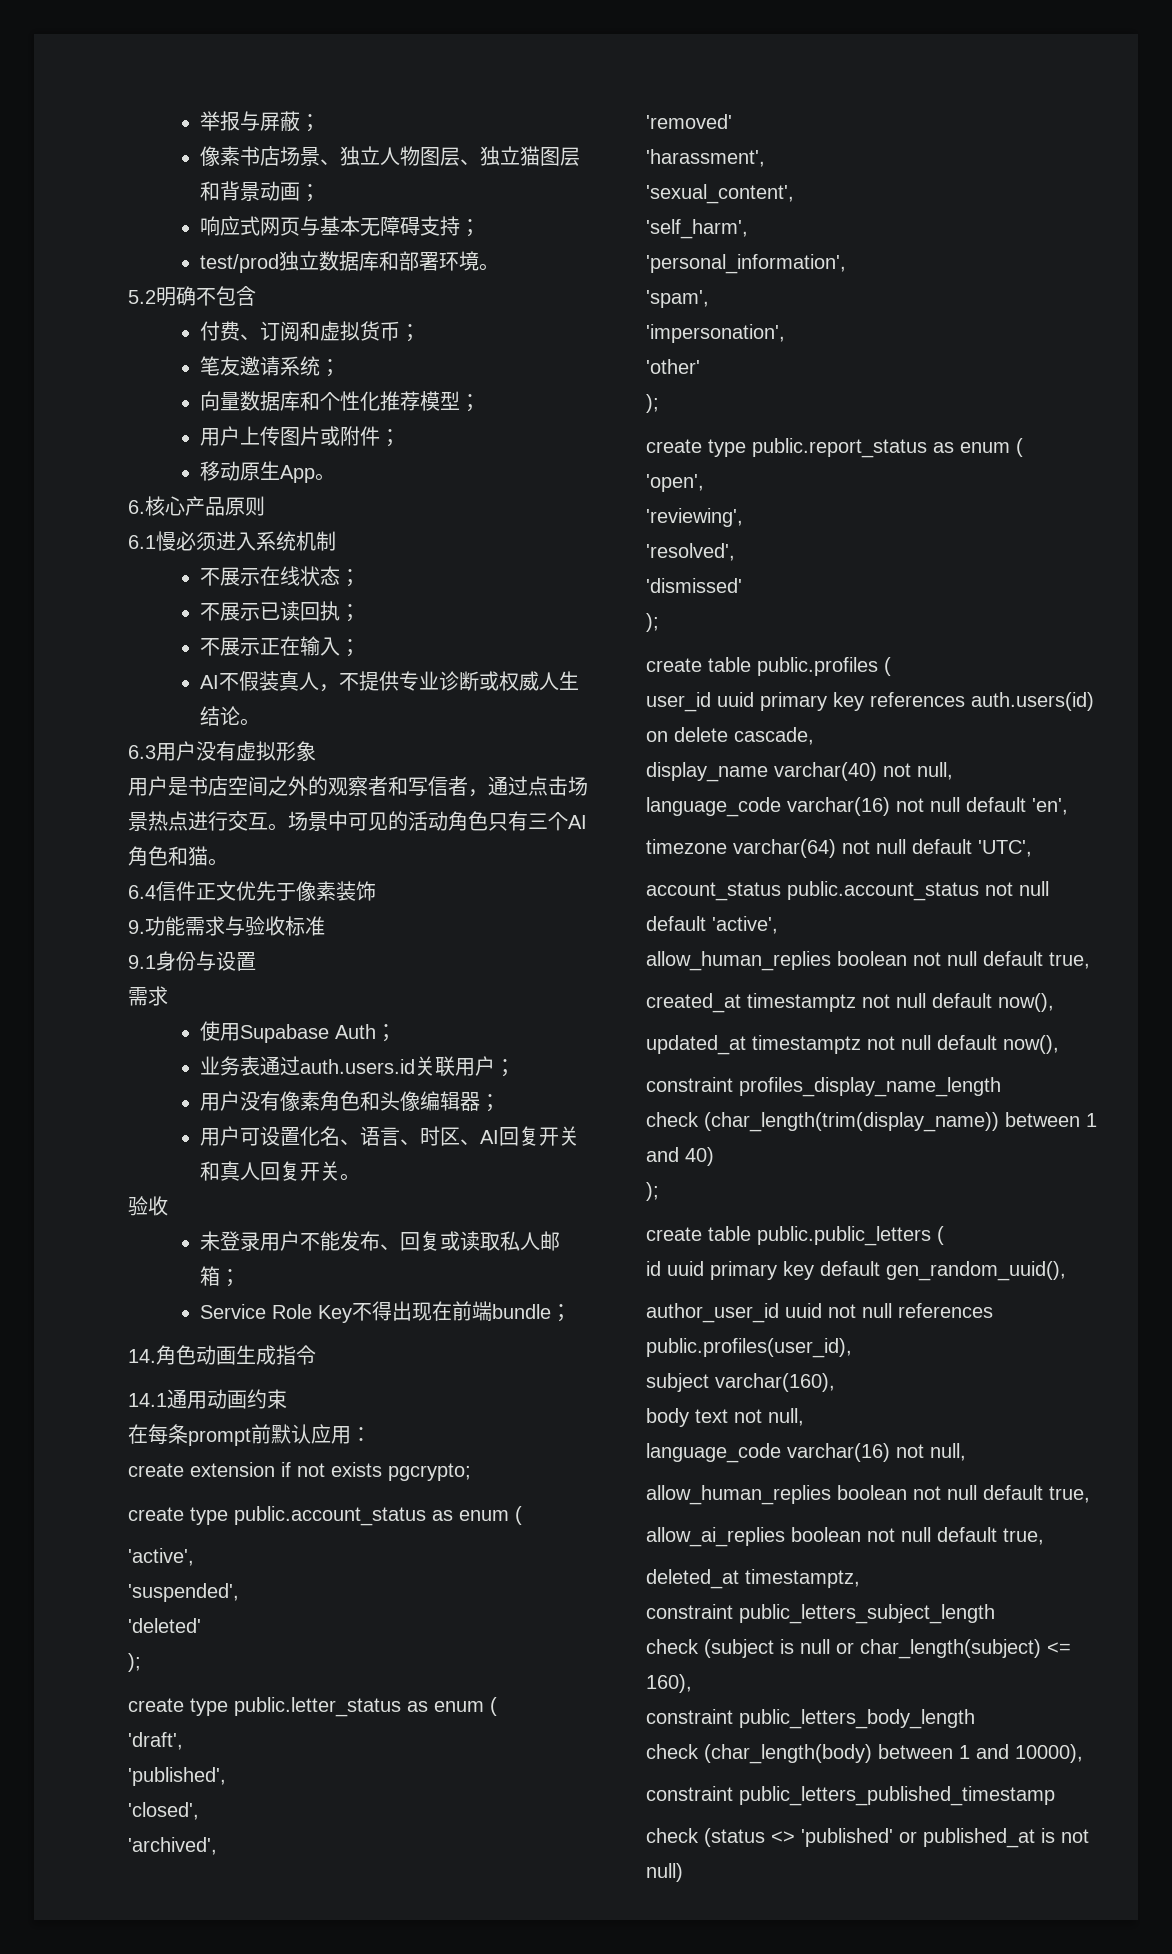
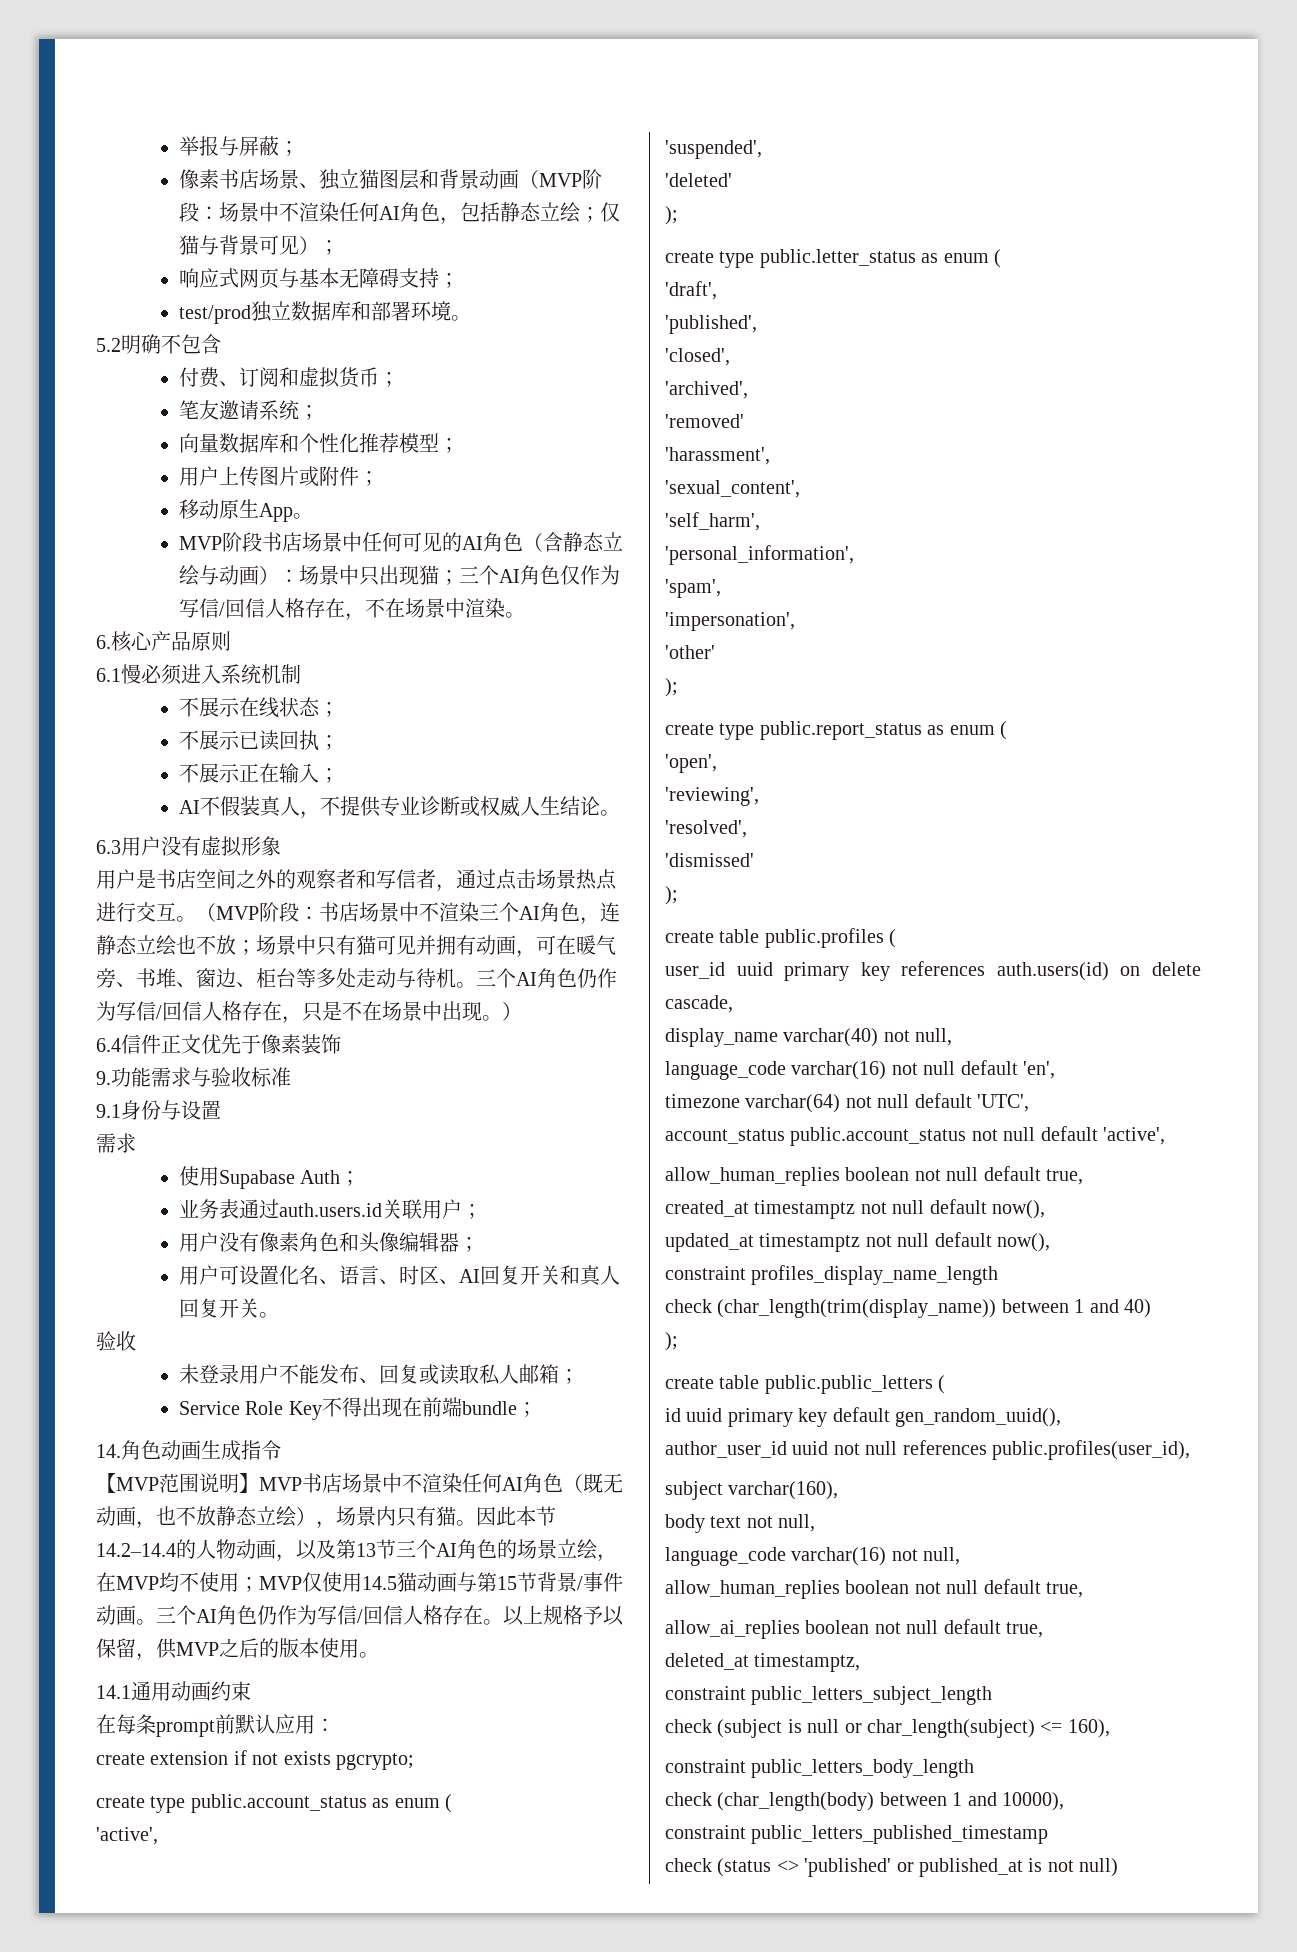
- 像素书店场景、独立人物图层、独立猫图层和背景动画；
+ 像素书店场景、独立猫图层和背景动画（MVP阶段：场景中不渲染任何AI角色，包括静态立绘；仅猫与背景可见）；
+ MVP阶段书店场景中任何可见的AI角色（含静态立绘与动画）：场景中只出现猫；三个AI角色仅作为写信/回信人格存在，不在场景中渲染。
- 场景中可见的活动角色只有三个AI角色和猫。
+ （MVP阶段：书店场景中不渲染三个AI角色，连静态立绘也不放；场景中只有猫可见并拥有动画，可在暖气旁、书堆、窗边、柜台等多处走动与待机。三个AI角色仍作为写信/回信人格存在，只是不在场景中出现。）
+ 【MVP范围说明】MVP书店场景中不渲染任何AI角色（既无动画，也不放静态立绘），场景内只有猫。因此本节14.2–14.4的人物动画，以及第13节三个AI角色的场景立绘，在MVP均不使用；MVP仅使用14.5猫动画与第15节背景/事件动画。三个AI角色仍作为写信/回信人格存在。以上规格予以保留，供MVP之后的版本使用。

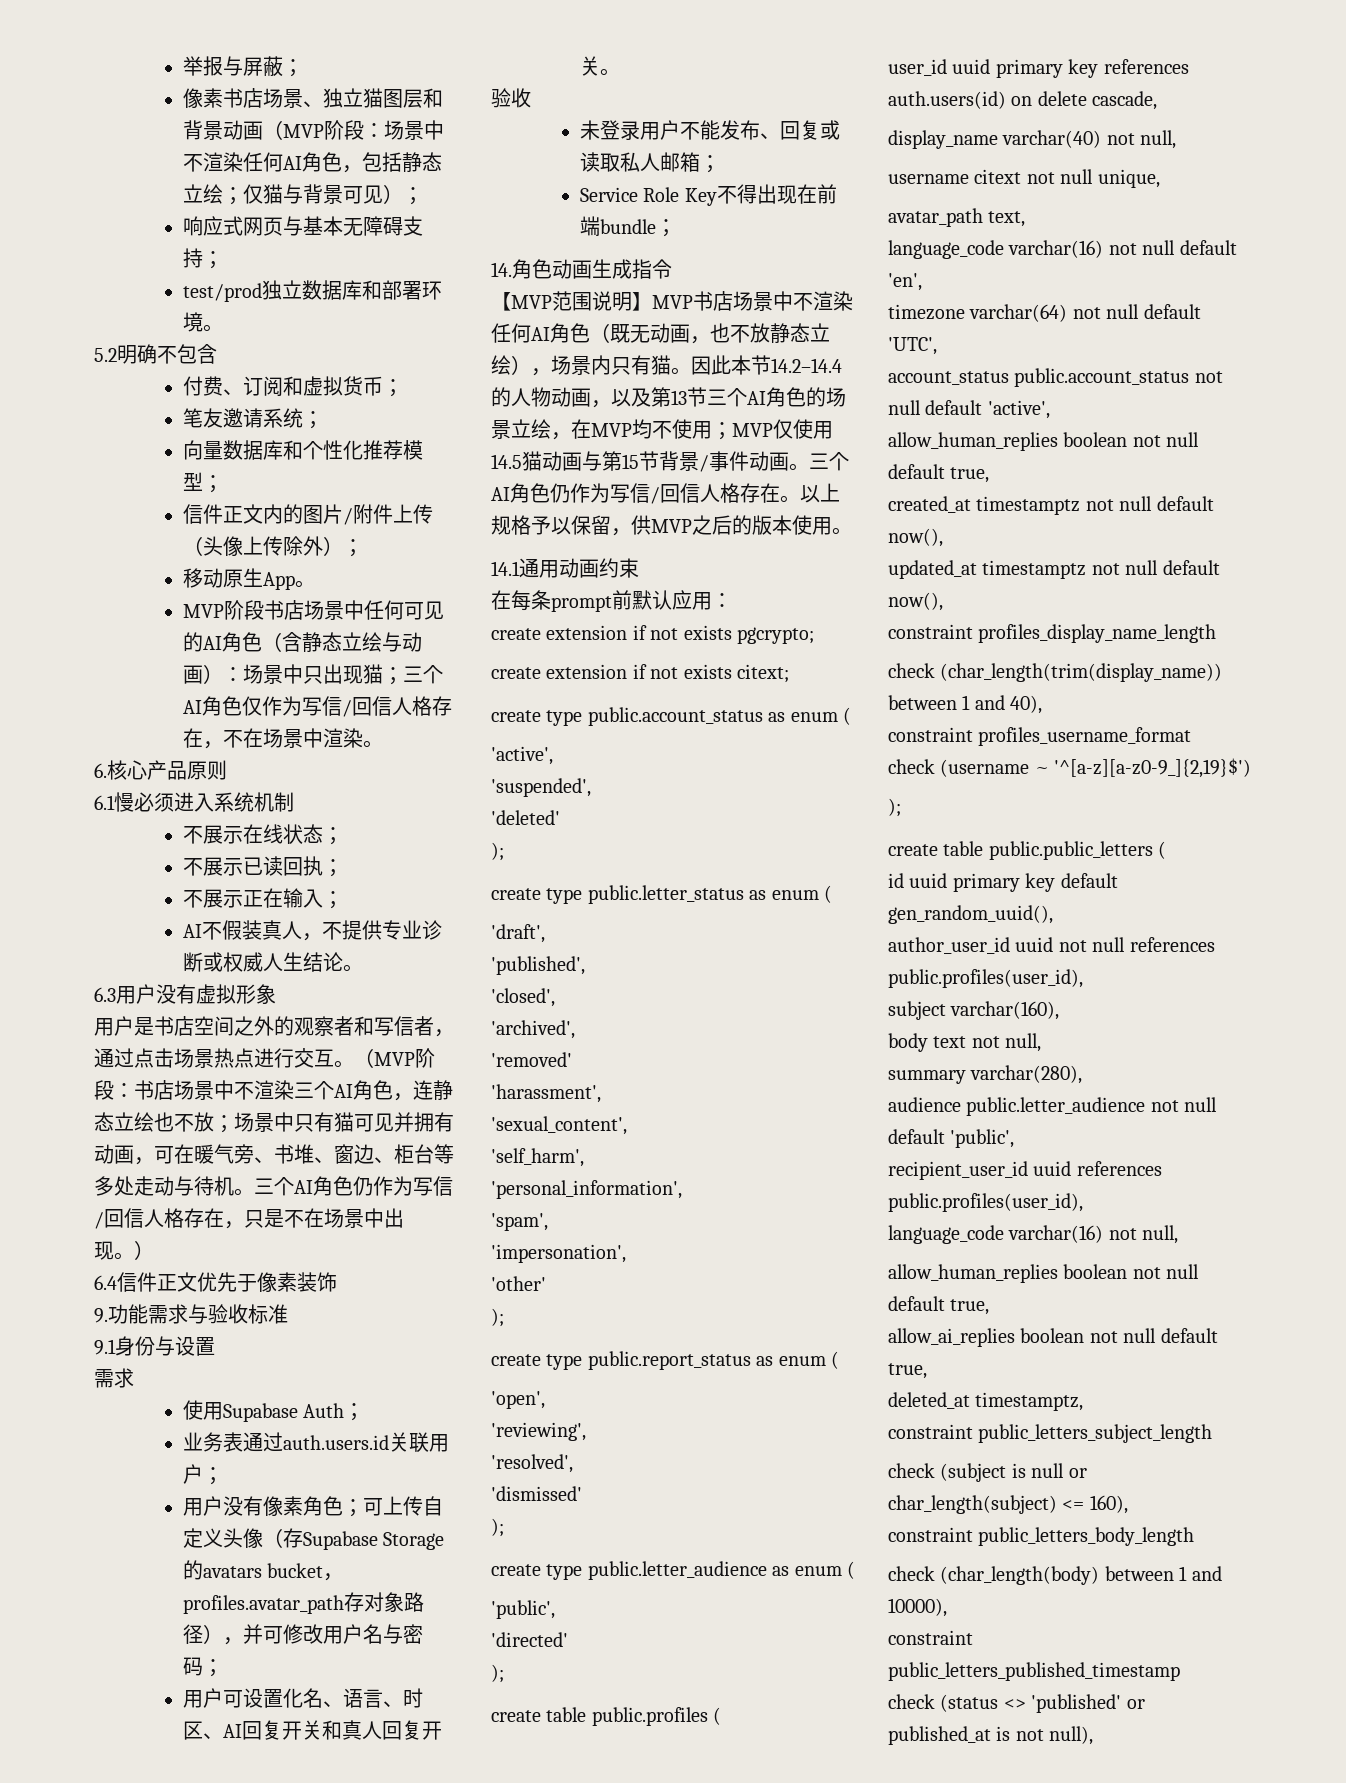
- 用户上传图片或附件；
+ 信件正文内的图片/附件上传（头像上传除外）；
- 用户没有像素角色和头像编辑器；
+ 用户没有像素角色；可上传自定义头像（存Supabase Storage的avatars bucket，profiles.avatar_path存对象路径），并可修改用户名与密码；
+ create extension if not exists citext;
+ create type public.letter_audience as enum (
+ 'public',
+ 'directed'
+ );
+ username citext not null unique,
+ avatar_path text,
- check (char_length(trim(display_name)) between 1 and 40)
+ check (char_length(trim(display_name)) between 1 and 40),
+ constraint profiles_username_format
+ check (username ~ '^[a-z][a-z0-9_]{2,19}$')
+ summary varchar(280),
+ audience public.letter_audience not null default 'public',
+ recipient_user_id uuid references public.profiles(user_id),
- check (status <> 'published' or published_at is not null)
+ check (status <> 'published' or published_at is not null),

